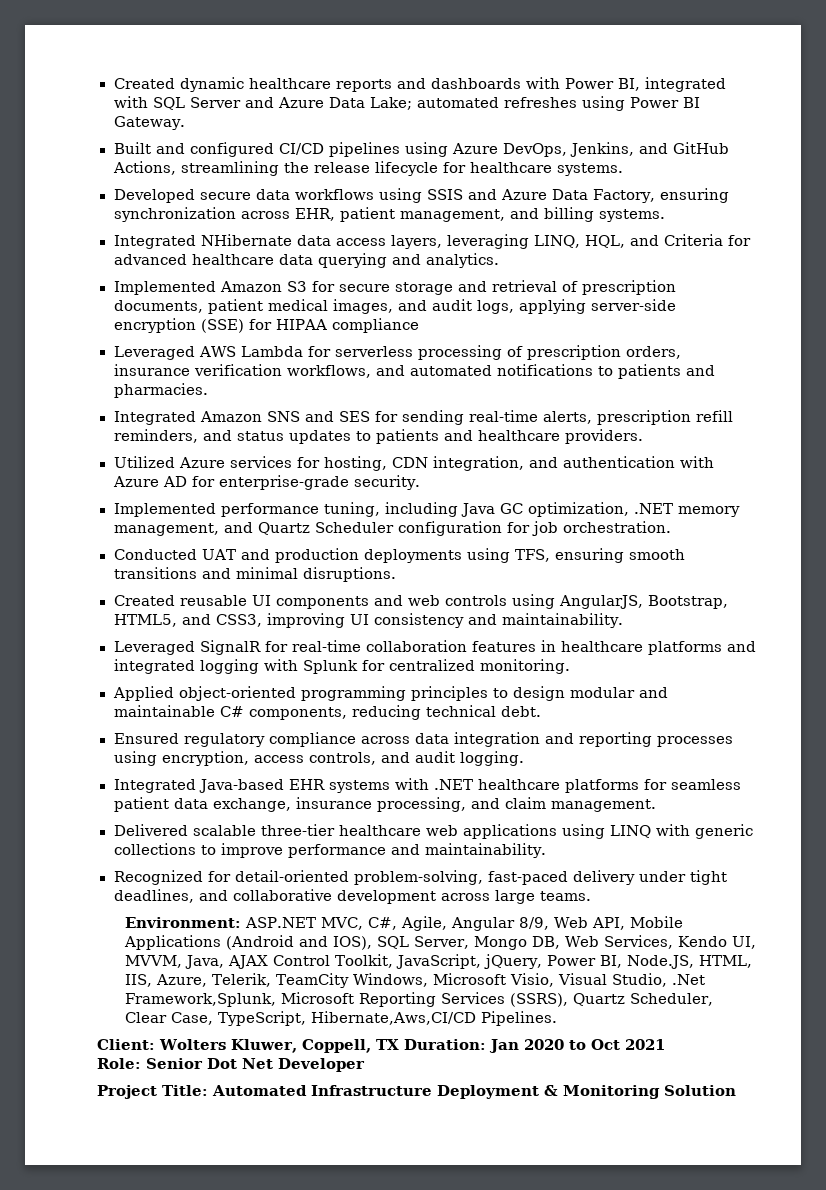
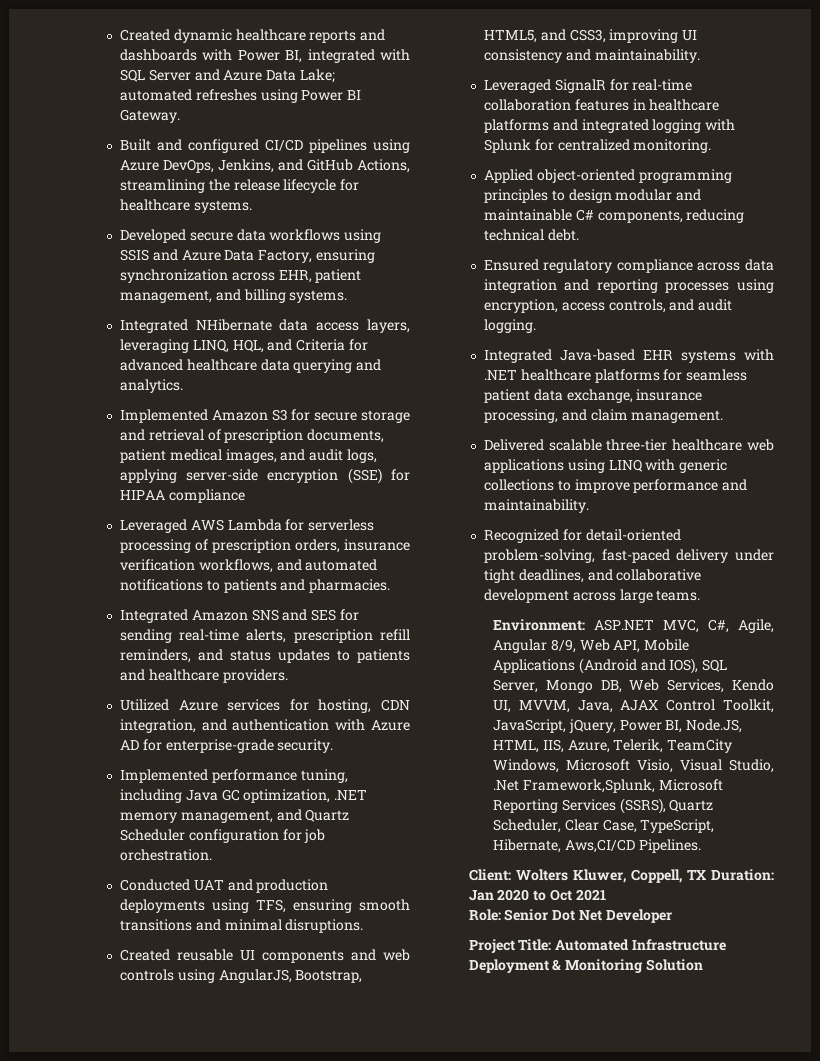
- Environment: ASP.NET MVC, C#, Agile, Angular 8/9, Web API, Mobile Applications (Android and IOS), SQL Server, Mongo DB, Web Services, Kendo UI, MVVM, Java, AJAX Control Toolkit, JavaScript, jQuery, Power BI, Node.JS, HTML, IIS, Azure, Telerik, TeamCity Windows, Microsoft Visio, Visual Studio, .Net Framework,Splunk, Microsoft Reporting Services (SSRS), Quartz Scheduler, Clear Case, TypeScript, Hibernate,Aws,CI/CD Pipelines.
+ Environment: ASP.NET MVC, C#, Agile, Angular 8/9, Web API, Mobile Applications (Android and IOS), SQL Server, Mongo DB, Web Services, Kendo UI, MVVM, Java, AJAX Control Toolkit, JavaScript, jQuery, Power BI, Node.JS, HTML, IIS, Azure, Telerik, TeamCity Windows, Microsoft Visio, Visual Studio, .Net Framework,Splunk, Microsoft Reporting Services (SSRS), Quartz Scheduler, Clear Case, TypeScript, Hibernate, Aws,CI/CD Pipelines.

